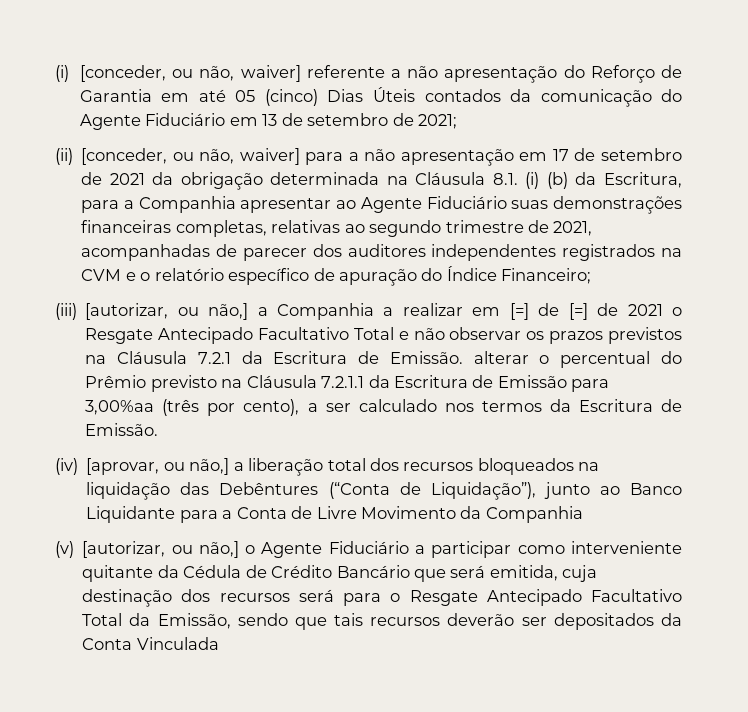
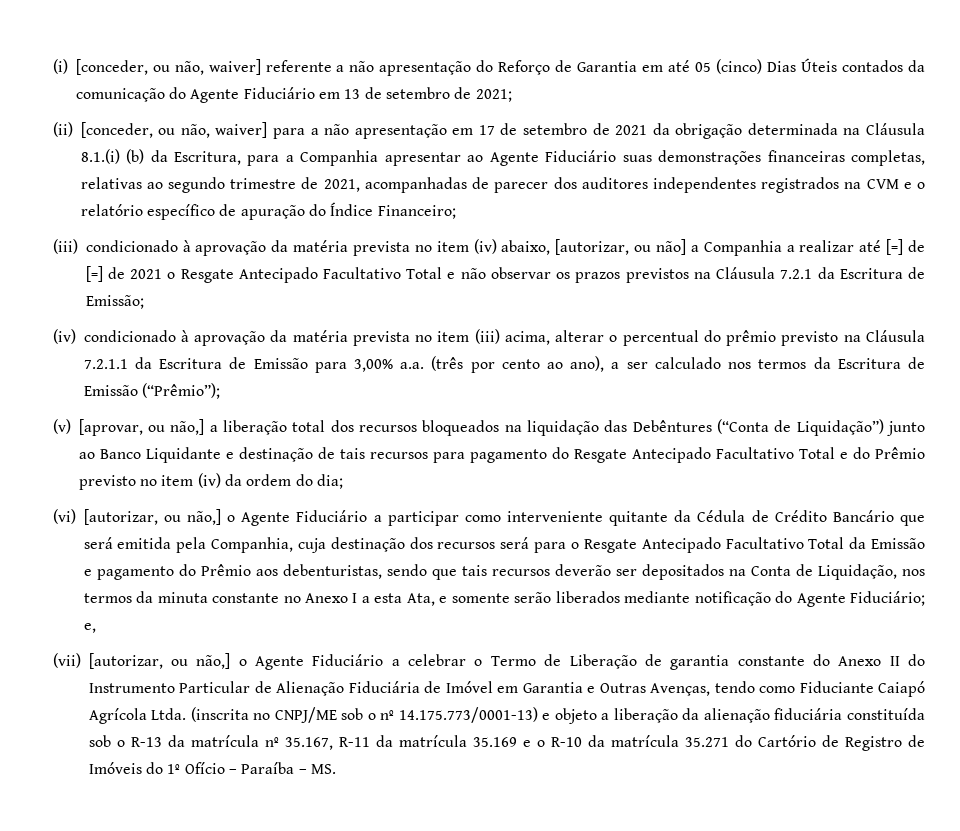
- (ii) [conceder, ou não, waiver] para a não apresentação em 17 de setembro de 2021 da obrigação determinada na Cláusula 8.1. (i) (b) da Escritura, para a Companhia apresentar ao Agente Fiduciário suas demonstrações financeiras completas, relativas ao segundo trimestre de 2021, acompanhadas de parecer dos auditores independentes registrados na CVM e o relatório específico de apuração do Índice Financeiro;
+ (ii) [conceder, ou não, waiver] para a não apresentação em 17 de setembro de 2021 da obrigação determinada na Cláusula 8.1.(i) (b) da Escritura, para a Companhia apresentar ao Agente Fiduciário suas demonstrações financeiras completas, relativas ao segundo trimestre de 2021, acompanhadas de parecer dos auditores independentes registrados na CVM e o relatório específico de apuração do Índice Financeiro;
- (iii) [autorizar, ou não,] a Companhia a realizar em [=] de [=] de 2021 o Resgate Antecipado Facultativo Total e não observar os prazos previstos na Cláusula 7.2.1 da Escritura de Emissão. alterar o percentual do Prêmio previsto na Cláusula 7.2.1.1 da Escritura de Emissão para 3,00%aa (três por cento), a ser calculado nos termos da Escritura de Emissão.
- (iv) [aprovar, ou não,] a liberação total dos recursos bloqueados na liquidação das Debêntures (“Conta de Liquidação”), junto ao Banco Liquidante para a Conta de Livre Movimento da Companhia
- (v) [autorizar, ou não,] o Agente Fiduciário a participar como interveniente quitante da Cédula de Crédito Bancário que será emitida, cuja destinação dos recursos será para o Resgate Antecipado Facultativo Total da Emissão, sendo que tais recursos deverão ser depositados da Conta Vinculada
+ (iii) condicionado à aprovação da matéria prevista no item (iv) abaixo, [autorizar, ou não] a Companhia a realizar até [=] de [=] de 2021 o Resgate Antecipado Facultativo Total e não observar os prazos previstos na Cláusula 7.2.1 da Escritura de Emissão;
+ (iv) condicionado à aprovação da matéria prevista no item (iii) acima, alterar o percentual do prêmio previsto na Cláusula 7.2.1.1 da Escritura de Emissão para 3,00% a.a. (três por cento ao ano), a ser calculado nos termos da Escritura de Emissão (“Prêmio”);
+ (v) [aprovar, ou não,] a liberação total dos recursos bloqueados na liquidação das Debêntures (“Conta de Liquidação”) junto ao Banco Liquidante e destinação de tais recursos para pagamento do Resgate Antecipado Facultativo Total e do Prêmio previsto no item (iv) da ordem do dia;
+ (vi) [autorizar, ou não,] o Agente Fiduciário a participar como interveniente quitante da Cédula de Crédito Bancário que será emitida pela Companhia, cuja destinação dos recursos será para o Resgate Antecipado Facultativo Total da Emissão e pagamento do Prêmio aos debenturistas, sendo que tais recursos deverão ser depositados na Conta de Liquidação, nos termos da minuta constante no Anexo I a esta Ata, e somente serão liberados mediante notificação do Agente Fiduciário; e,
+ (vii) [autorizar, ou não,] o Agente Fiduciário a celebrar o Termo de Liberação de garantia constante do Anexo II do Instrumento Particular de Alienação Fiduciária de Imóvel em Garantia e Outras Avenças, tendo como Fiduciante Caiapó Agrícola Ltda. (inscrita no CNPJ/ME sob o nº 14.175.773/0001-13) e objeto a liberação da alienação fiduciária constituída sob o R-13 da matrícula nº 35.167, R-11 da matrícula 35.169 e o R-10 da matrícula 35.271 do Cartório de Registro de Imóveis do 1º Ofício – Paraíba – MS.

